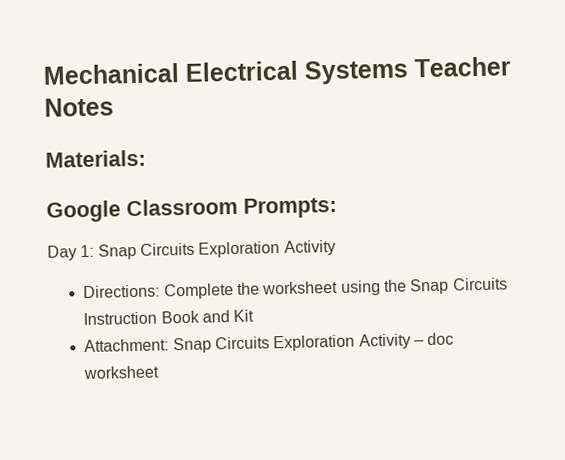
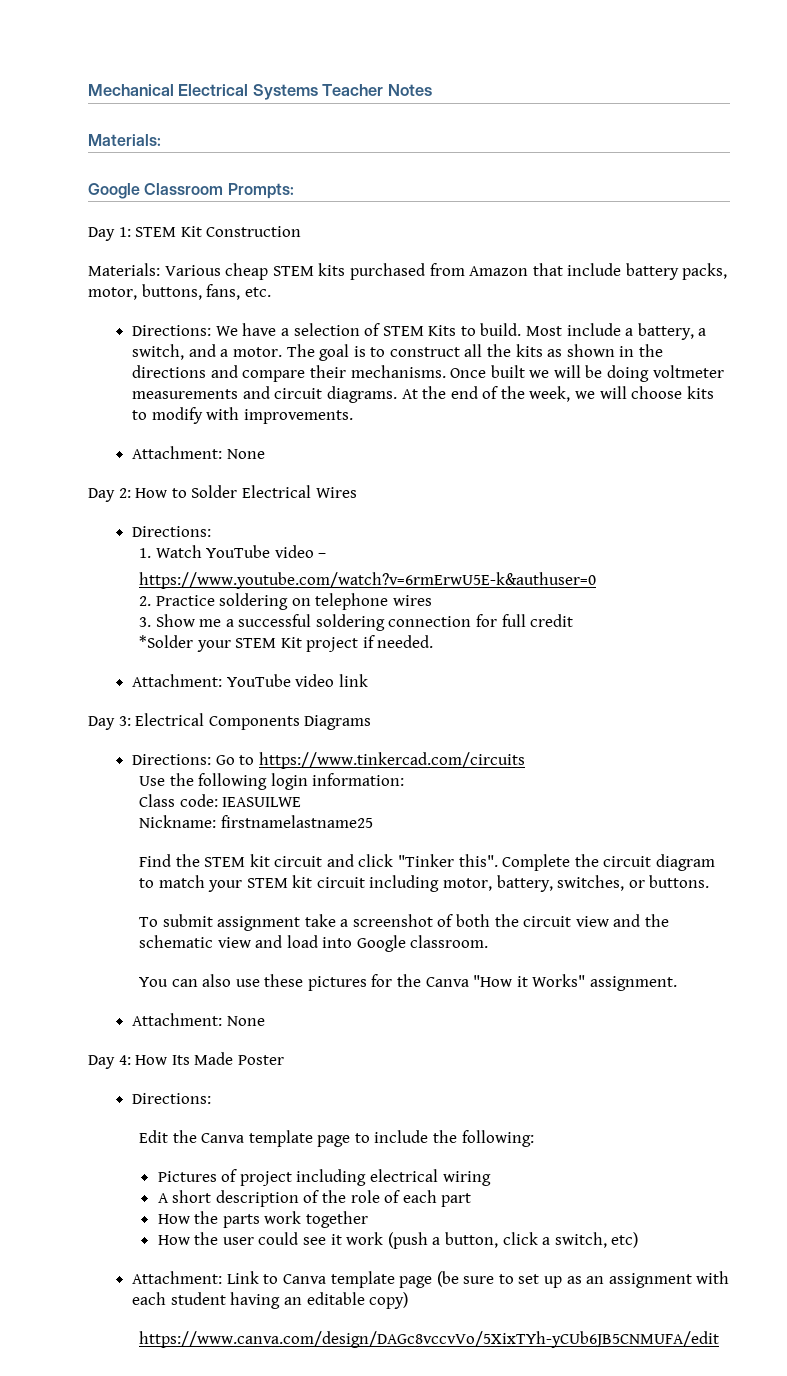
- Day 1: Snap Circuits Exploration Activity
- Directions: Complete the worksheet using the Snap Circuits Instruction Book and Kit
- Attachment: Snap Circuits Exploration Activity – doc worksheet
+ Day 1: STEM Kit Construction
+ Materials: Various cheap STEM kits purchased from Amazon that include battery packs, motor, buttons, fans, etc.
+ Directions: We have a selection of STEM Kits to build. Most include a battery, a switch, and a motor. The goal is to construct all the kits as shown in the directions and compare their mechanisms. Once built we will be doing voltmeter measurements and circuit diagrams. At the end of the week, we will choose kits to modify with improvements.
+ Attachment: None
+ Day 2: How to Solder Electrical Wires
+ Directions:
+ 1. Watch YouTube video –
+ https://www.youtube.com/watch?v=6rmErwU5E-k&authuser=0
+ 2. Practice soldering on telephone wires
+ 3. Show me a successful soldering connection for full credit
+ *Solder your STEM Kit project if needed.
+ Attachment: YouTube video link
+ Day 3: Electrical Components Diagrams
+ Directions: Go to https://www.tinkercad.com/circuits
+ Use the following login information:
+ Class code: IEASUILWE
+ Nickname: firstnamelastname25
+ Find the STEM kit circuit and click "Tinker this". Complete the circuit diagram to match your STEM kit circuit including motor, battery, switches, or buttons.
+ To submit assignment take a screenshot of both the circuit view and the schematic view and load into Google classroom.
+ You can also use these pictures for the Canva "How it Works" assignment.
+ Attachment: None
+ Day 4: How Its Made Poster
+ Directions:
+ Edit the Canva template page to include the following:
+ Pictures of project including electrical wiring
+ A short description of the role of each part
+ How the parts work together
+ How the user could see it work (push a button, click a switch, etc)
+ Attachment: Link to Canva template page (be sure to set up as an assignment with each student having an editable copy)
+ https://www.canva.com/design/DAGc8vccvVo/5XixTYh-yCUb6JB5CNMUFA/edit

